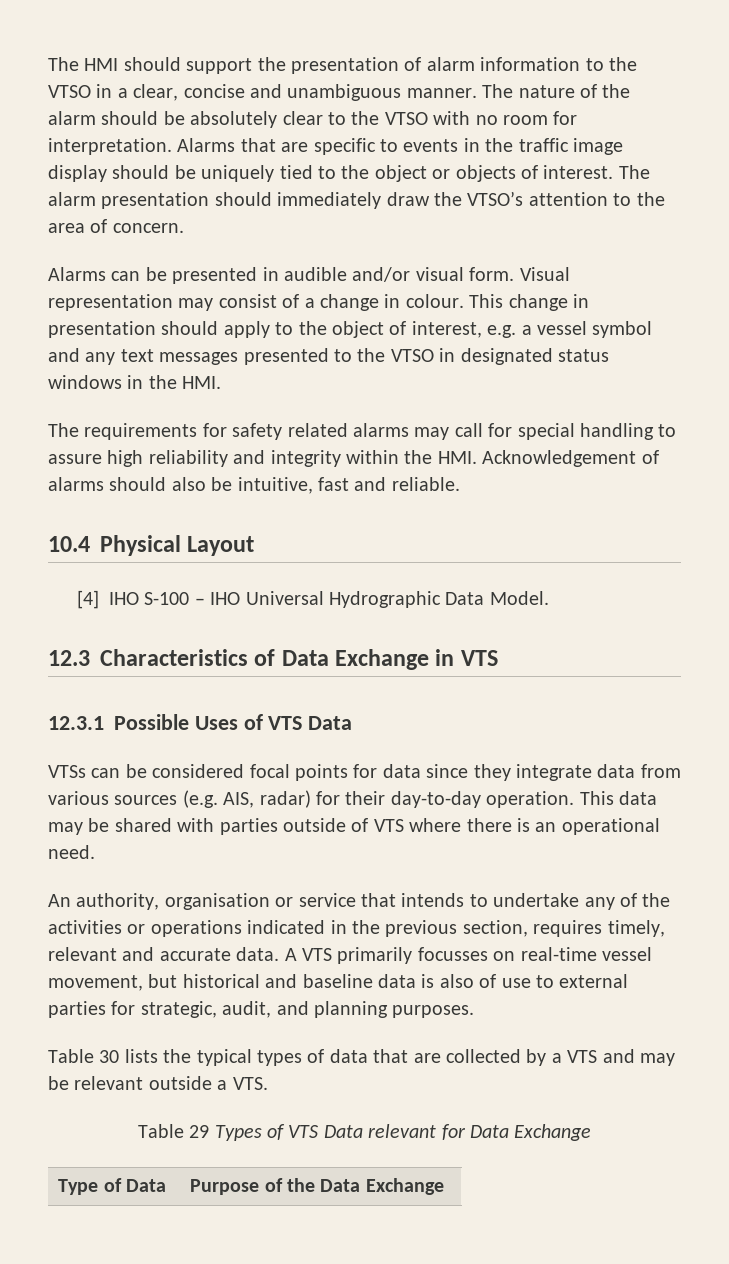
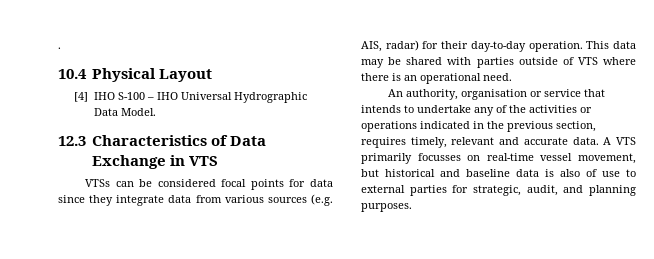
- The HMI should support the presentation of alarm information to the VTSO in a clear, concise and unambiguous manner. The nature of the alarm should be absolutely clear to the VTSO with no room for interpretation. Alarms that are specific to events in the traffic image display should be uniquely tied to the object or objects of interest. The alarm presentation should immediately draw the VTSO’s attention to the area of concern.
- Alarms can be presented in audible and/or visual form. Visual representation may consist of a change in colour. This change in presentation should apply to the object of interest, e.g. a vessel symbol and any text messages presented to the VTSO in designated status windows in the HMI.
- The requirements for safety related alarms may call for special handling to assure high reliability and integrity within the HMI. Acknowledgement of alarms should also be intuitive, fast and reliable.
+ .
- 12.3.1 Possible Uses of VTS Data
- Table 30 lists the typical types of data that are collected by a VTS and may be relevant outside a VTS.
- Table 29 Types of VTS Data relevant for Data Exchange
- Type of Data | Purpose of the Data Exchange

